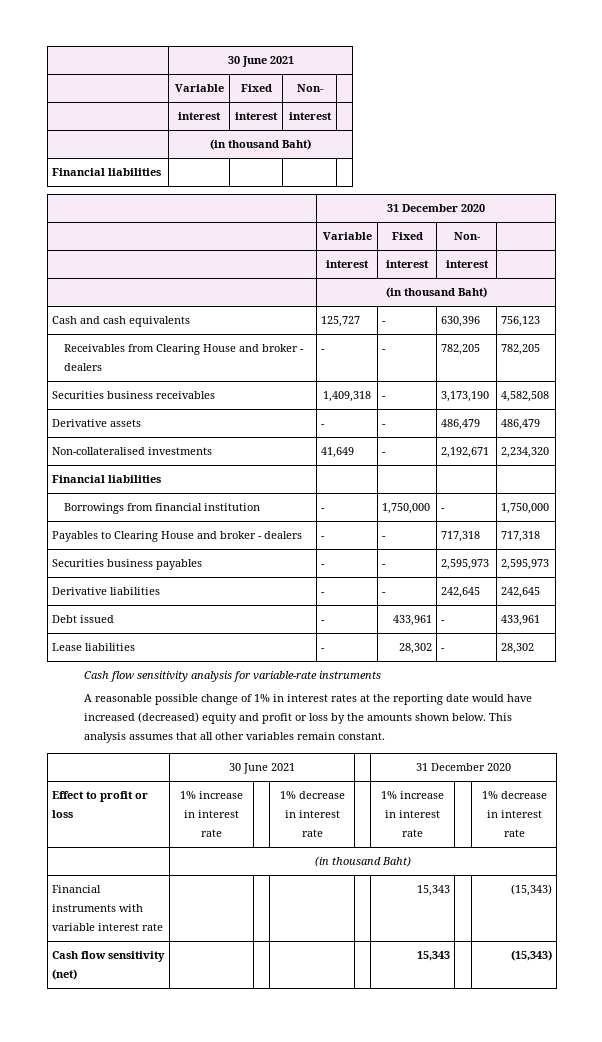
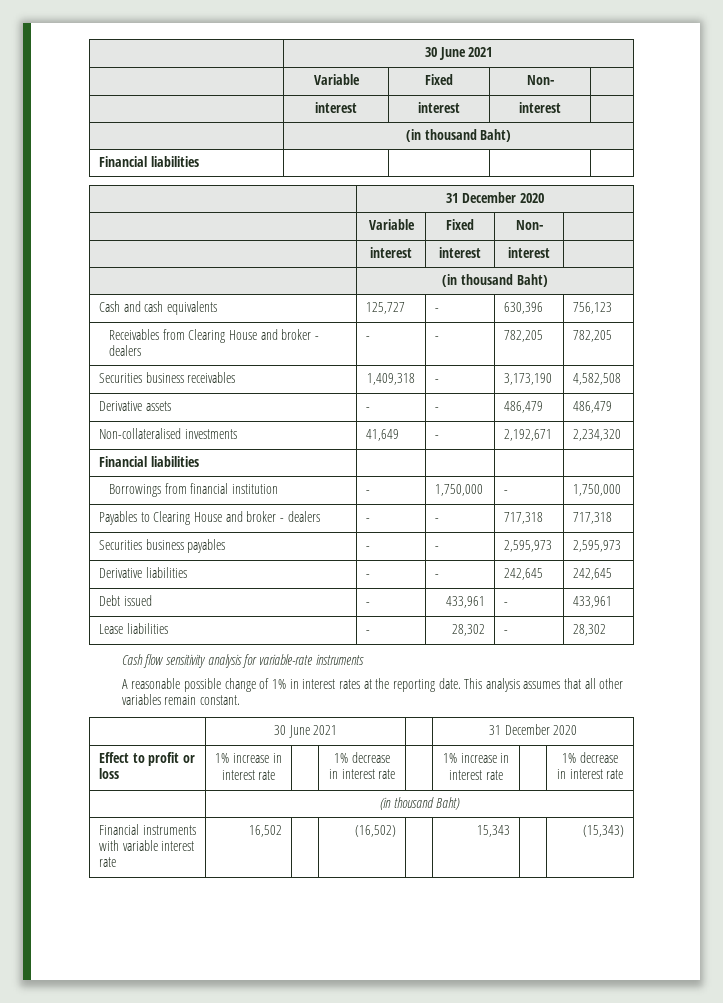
- A reasonable possible change of 1% in interest rates at the reporting date would have increased (decreased) equity and profit or loss by the amounts shown below.
+ A reasonable possible change of 1% in interest rates at the reporting date.
- Financial instruments with variable interest rate | | | | | 15,343 | | (15,343)
- Cash flow sensitivity (net) | | | | | 15,343 | | (15,343)
+ Financial instruments with variable interest rate | 16,502 | | (16,502) | | 15,343 | | (15,343)

